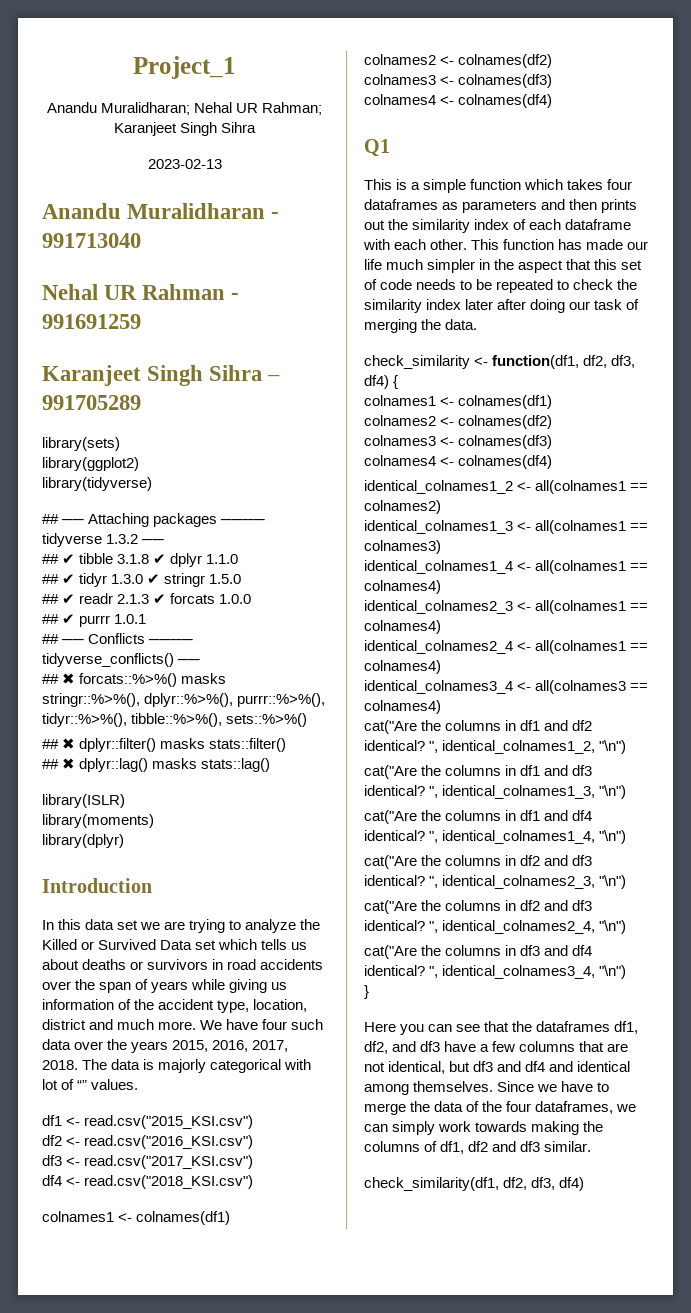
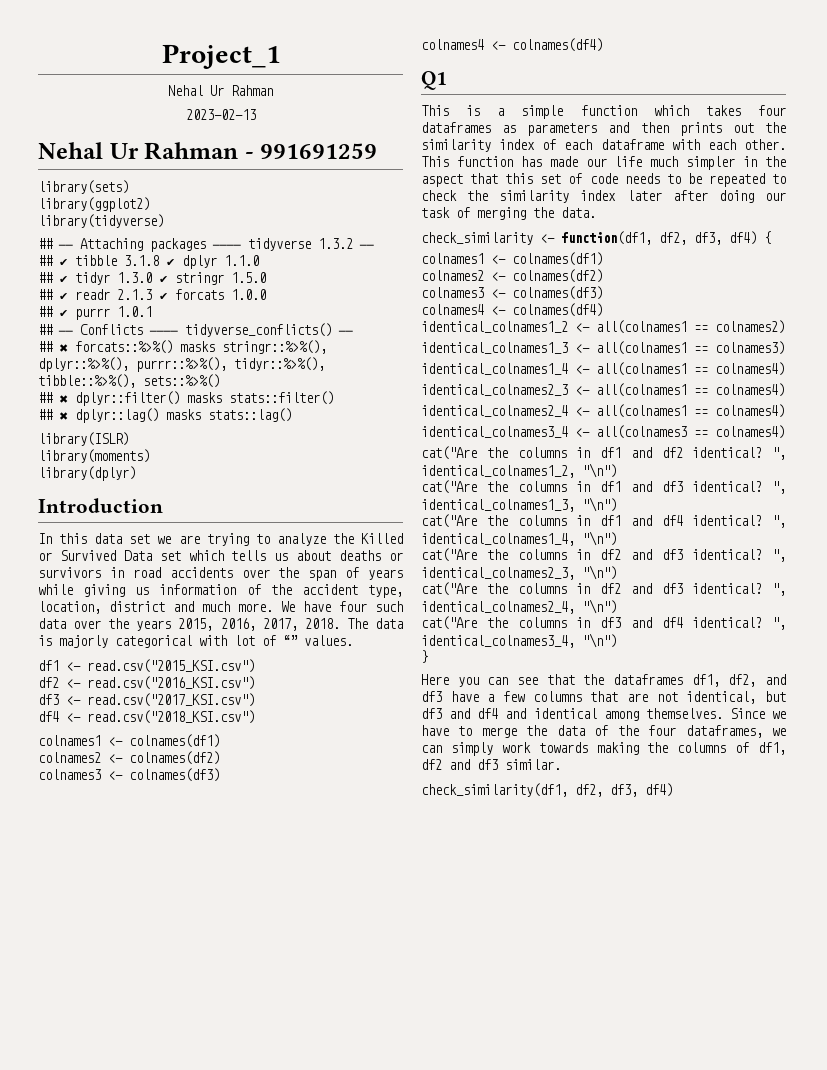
  Project_1
- Anandu Muralidharan; Nehal UR Rahman; Karanjeet Singh Sihra
+ Nehal Ur Rahman
  2023-02-13
- Anandu Muralidharan - 991713040
- Nehal UR Rahman - 991691259
+ Nehal Ur Rahman - 991691259
- Karanjeet Singh Sihra – 991705289

